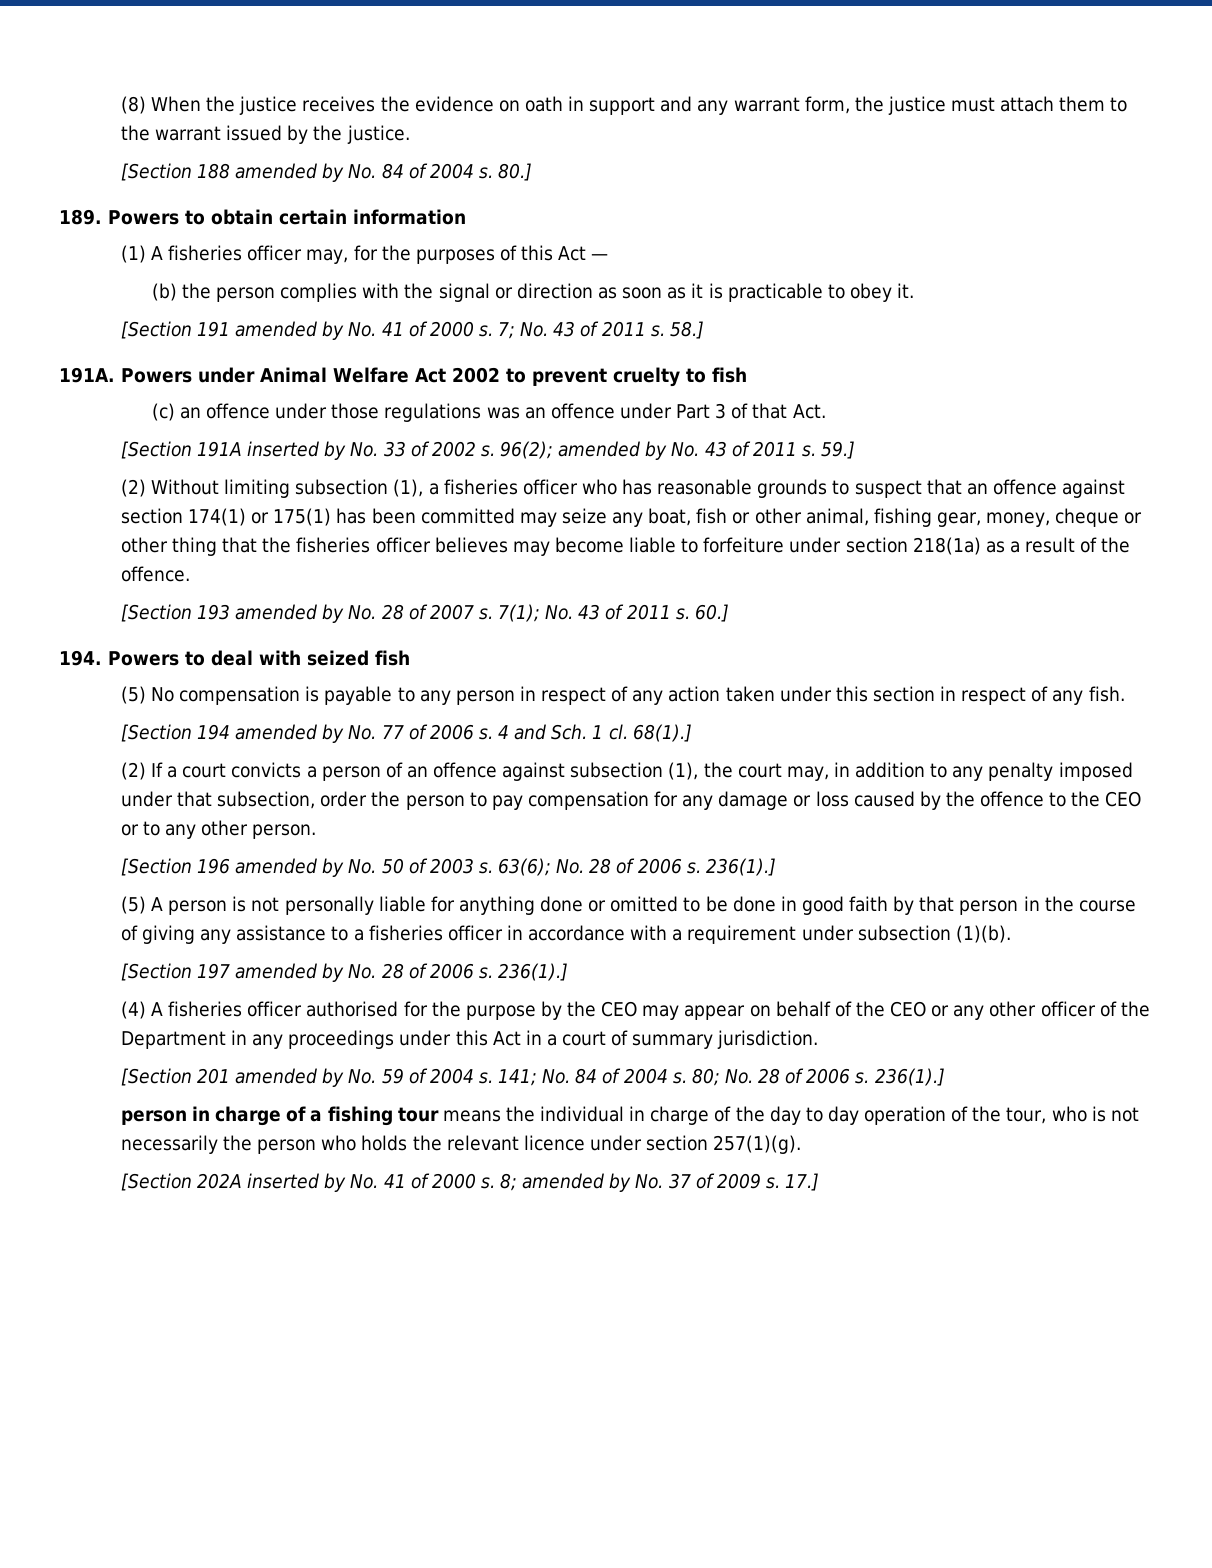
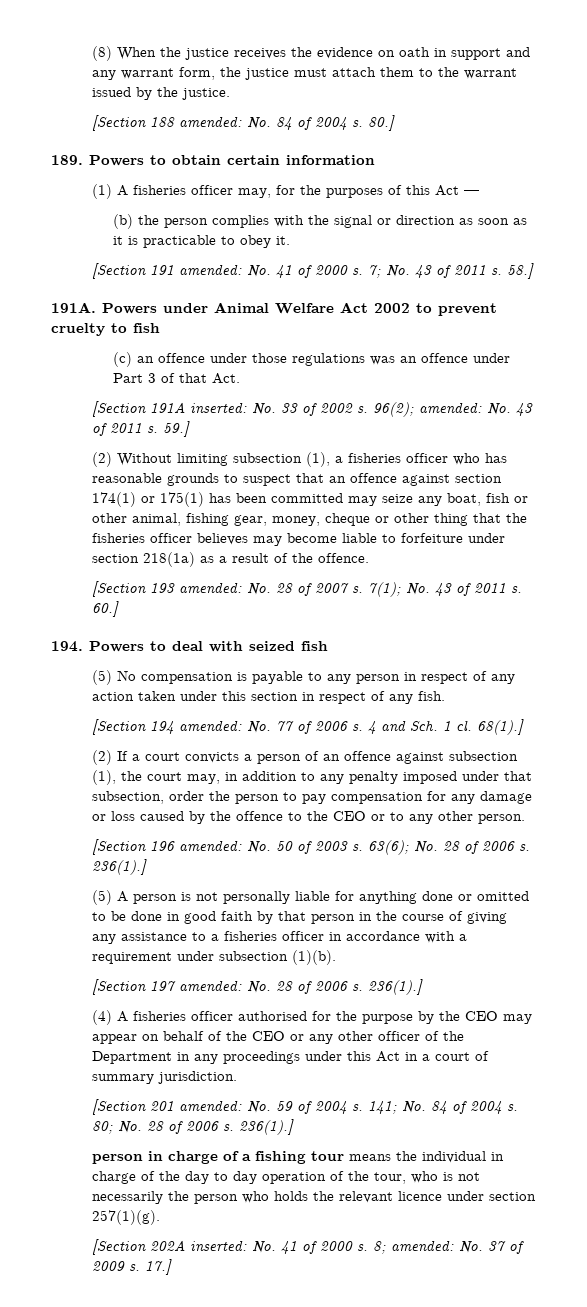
- [Section 188 amended by No. 84 of 2004 s.
+ [Section 188 amended: No. 84 of 2004 s.
- [Section 191 amended by No. 41 of 2000 s.
+ [Section 191 amended: No. 41 of 2000 s.
- [Section 191A inserted by No. 33 of 2002 s.
+ [Section 191A inserted: No. 33 of 2002 s.
- 96(2); amended by No. 43 of 2011 s.
+ 96(2); amended: No. 43 of 2011 s.
- [Section 193 amended by No. 28 of 2007 s.
+ [Section 193 amended: No. 28 of 2007 s.
- [Section 194 amended by No. 77 of 2006 s.
+ [Section 194 amended: No. 77 of 2006 s.
- [Section 196 amended by No. 50 of 2003 s.
+ [Section 196 amended: No. 50 of 2003 s.
- [Section 197 amended by No. 28 of 2006 s.
+ [Section 197 amended: No. 28 of 2006 s.
- [Section 201 amended by No. 59 of 2004 s.
+ [Section 201 amended: No. 59 of 2004 s.
- [Section 202A inserted by No. 41 of 2000 s.
+ [Section 202A inserted: No. 41 of 2000 s.
- 8; amended by No. 37 of 2009 s.
+ 8; amended: No. 37 of 2009 s.

